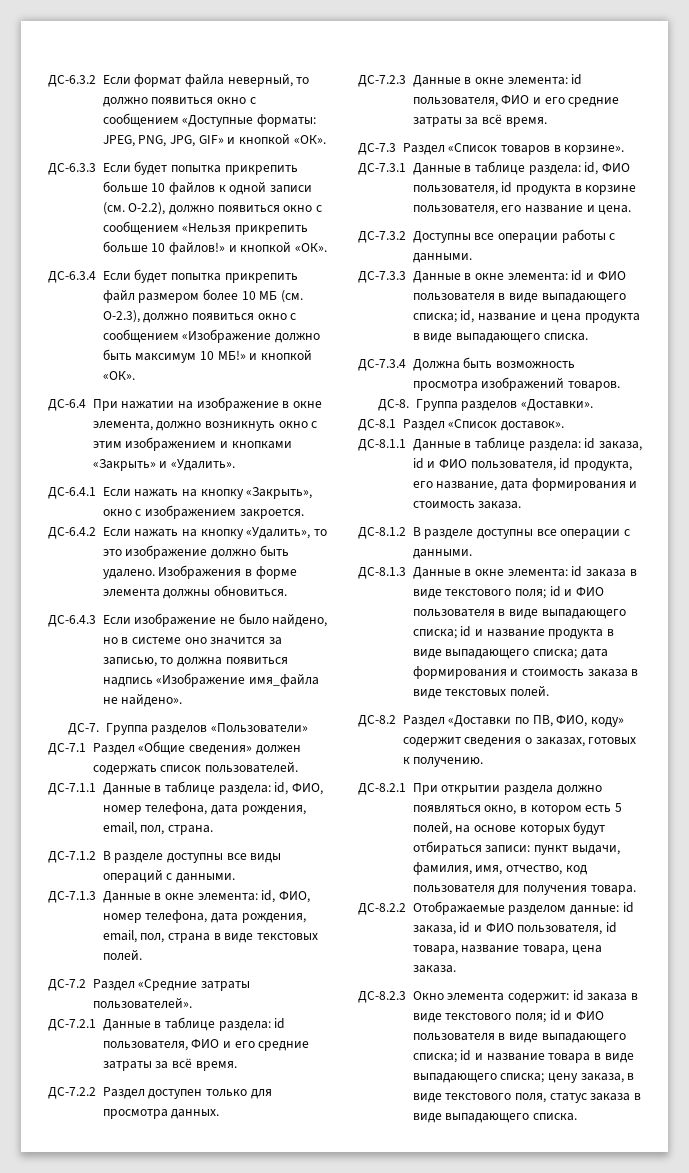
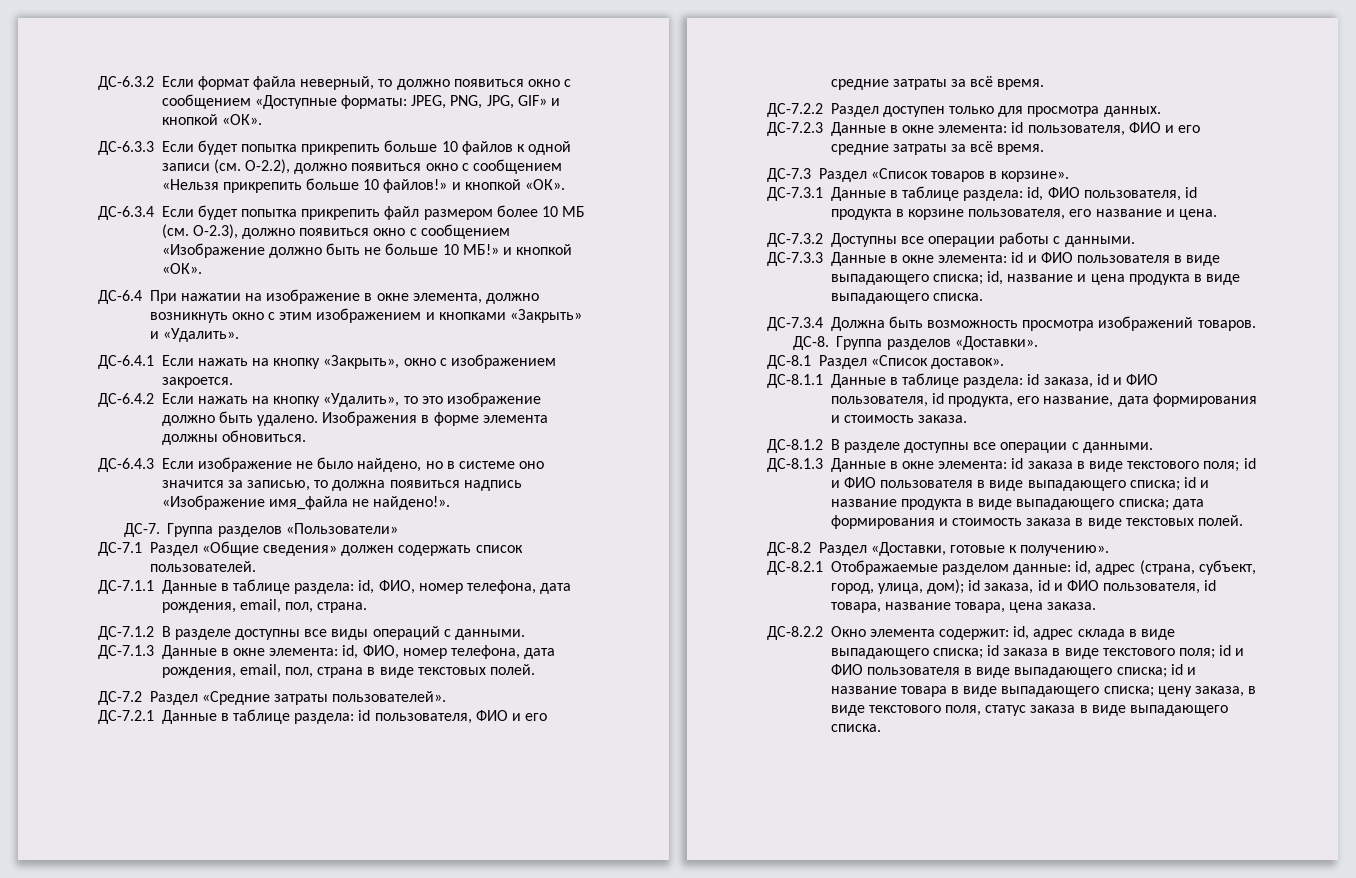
- ДС-6.3.4 Если будет попытка прикрепить файл размером более 10 МБ (см. О-2.3), должно появиться окно с сообщением «Изображение должно быть максимум 10 МБ!» и кнопкой «ОК».
+ ДС-6.3.4 Если будет попытка прикрепить файл размером более 10 МБ (см. О-2.3), должно появиться окно с сообщением «Изображение должно быть не больше 10 МБ!» и кнопкой «ОК».
- ДС-6.4.3 Если изображение не было найдено, но в системе оно значится за записью, то должна появиться надпись «Изображение имя_файла не найдено».
+ ДС-6.4.3 Если изображение не было найдено, но в системе оно значится за записью, то должна появиться надпись «Изображение имя_файла не найдено!».
- ДС-8.2 Раздел «Доставки по ПВ, ФИО, коду» содержит сведения о заказах, готовых к получению.
- ДС-8.2.1 При открытии раздела должно появляться окно, в котором есть 5 полей, на основе которых будут отбираться записи: пункт выдачи, фамилия, имя, отчество, код пользователя для получения товара.
- ДС-8.2.2 Отображаемые разделом данные: id заказа, id и ФИО пользователя, id товара, название товара, цена заказа.
+ ДС-8.2 Раздел «Доставки, готовые к получению».
+ ДС-8.2.1 Отображаемые разделом данные: id, адрес (страна, субъект, город, улица, дом); id заказа, id и ФИО пользователя, id товара, название товара, цена заказа.
- ДС-8.2.3 Окно элемента содержит: id заказа в виде текстового поля; id и ФИО пользователя в виде выпадающего списка; id и название товара в виде выпадающего списка; цену заказа, в виде текстового поля, статус заказа в виде выпадающего списка.
+ ДС-8.2.2 Окно элемента содержит: id, адрес склада в виде выпадающего списка; id заказа в виде текстового поля; id и ФИО пользователя в виде выпадающего списка; id и название товара в виде выпадающего списка; цену заказа, в виде текстового поля, статус заказа в виде выпадающего списка.

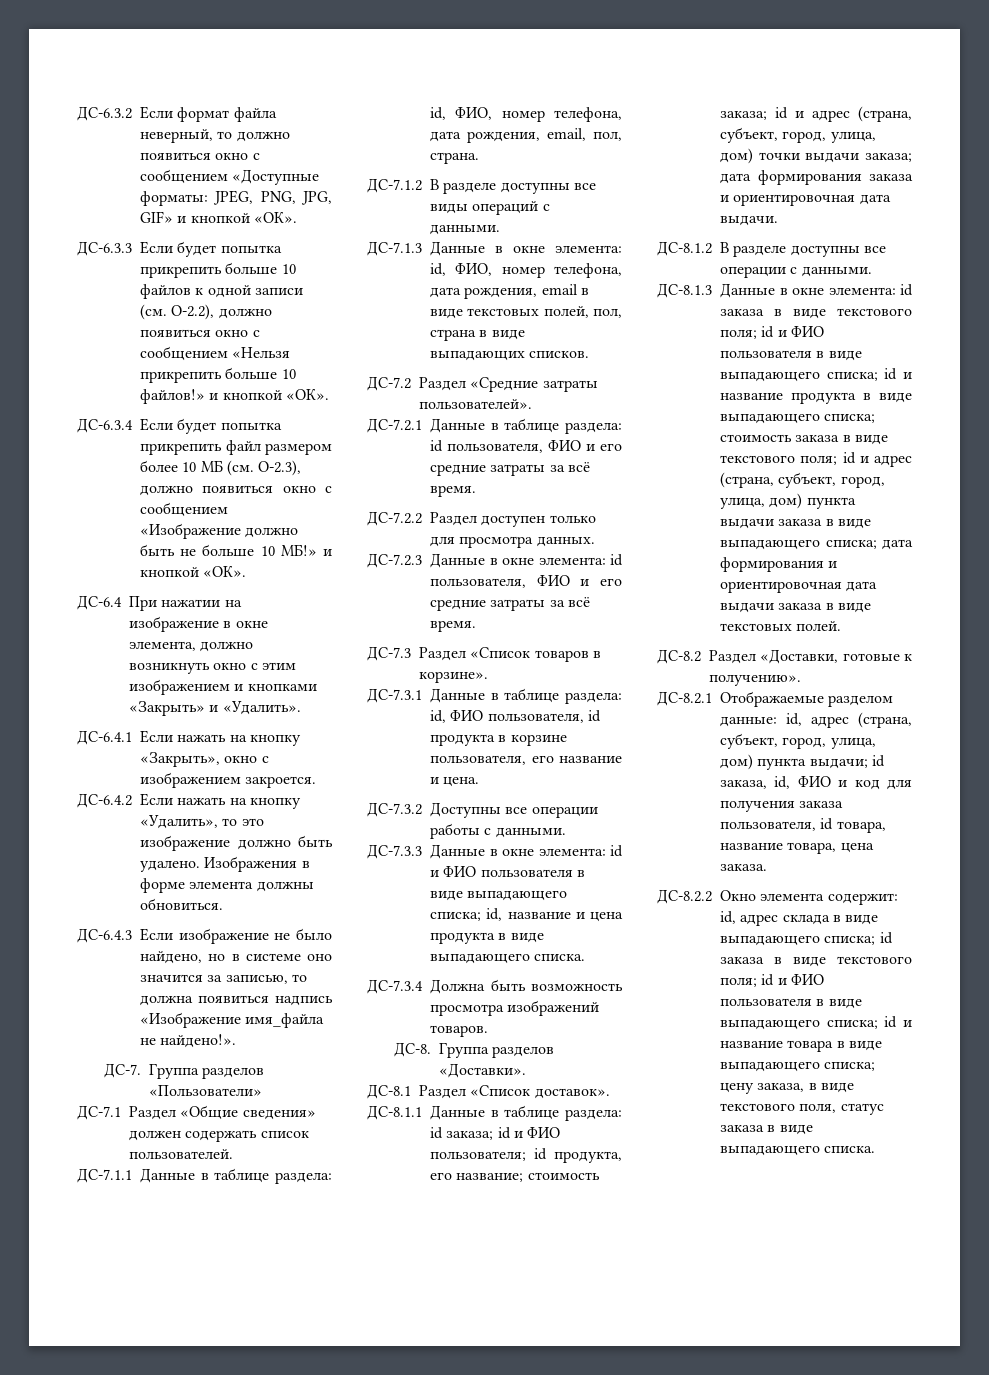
- ДС-7.1.3 Данные в окне элемента: id, ФИО, номер телефона, дата рождения, email, пол, страна в виде текстовых полей.
+ ДС-7.1.3 Данные в окне элемента: id, ФИО, номер телефона, дата рождения, email в виде текстовых полей, пол, страна в виде выпадающих списков.
- ДС-8.1.1 Данные в таблице раздела: id заказа, id и ФИО пользователя, id продукта, его название, дата формирования и стоимость заказа.
+ ДС-8.1.1 Данные в таблице раздела: id заказа; id и ФИО пользователя; id продукта, его название; стоимость заказа; id и адрес (страна, субъект, город, улица, дом) точки выдачи заказа; дата формирования заказа и ориентировочная дата выдачи.
- ДС-8.1.3 Данные в окне элемента: id заказа в виде текстового поля; id и ФИО пользователя в виде выпадающего списка; id и название продукта в виде выпадающего списка; дата формирования и стоимость заказа в виде текстовых полей.
+ ДС-8.1.3 Данные в окне элемента: id заказа в виде текстового поля; id и ФИО пользователя в виде выпадающего списка; id и название продукта в виде выпадающего списка; стоимость заказа в виде текстового поля; id и адрес (страна, субъект, город, улица, дом) пункта выдачи заказа в виде выпадающего списка; дата формирования и ориентировочная дата выдачи заказа в виде текстовых полей.
- ДС-8.2.1 Отображаемые разделом данные: id, адрес (страна, субъект, город, улица, дом); id заказа, id и ФИО пользователя, id товара, название товара, цена заказа.
+ ДС-8.2.1 Отображаемые разделом данные: id, адрес (страна, субъект, город, улица, дом) пункта выдачи; id заказа, id, ФИО и код для получения заказа пользователя, id товара, название товара, цена заказа.

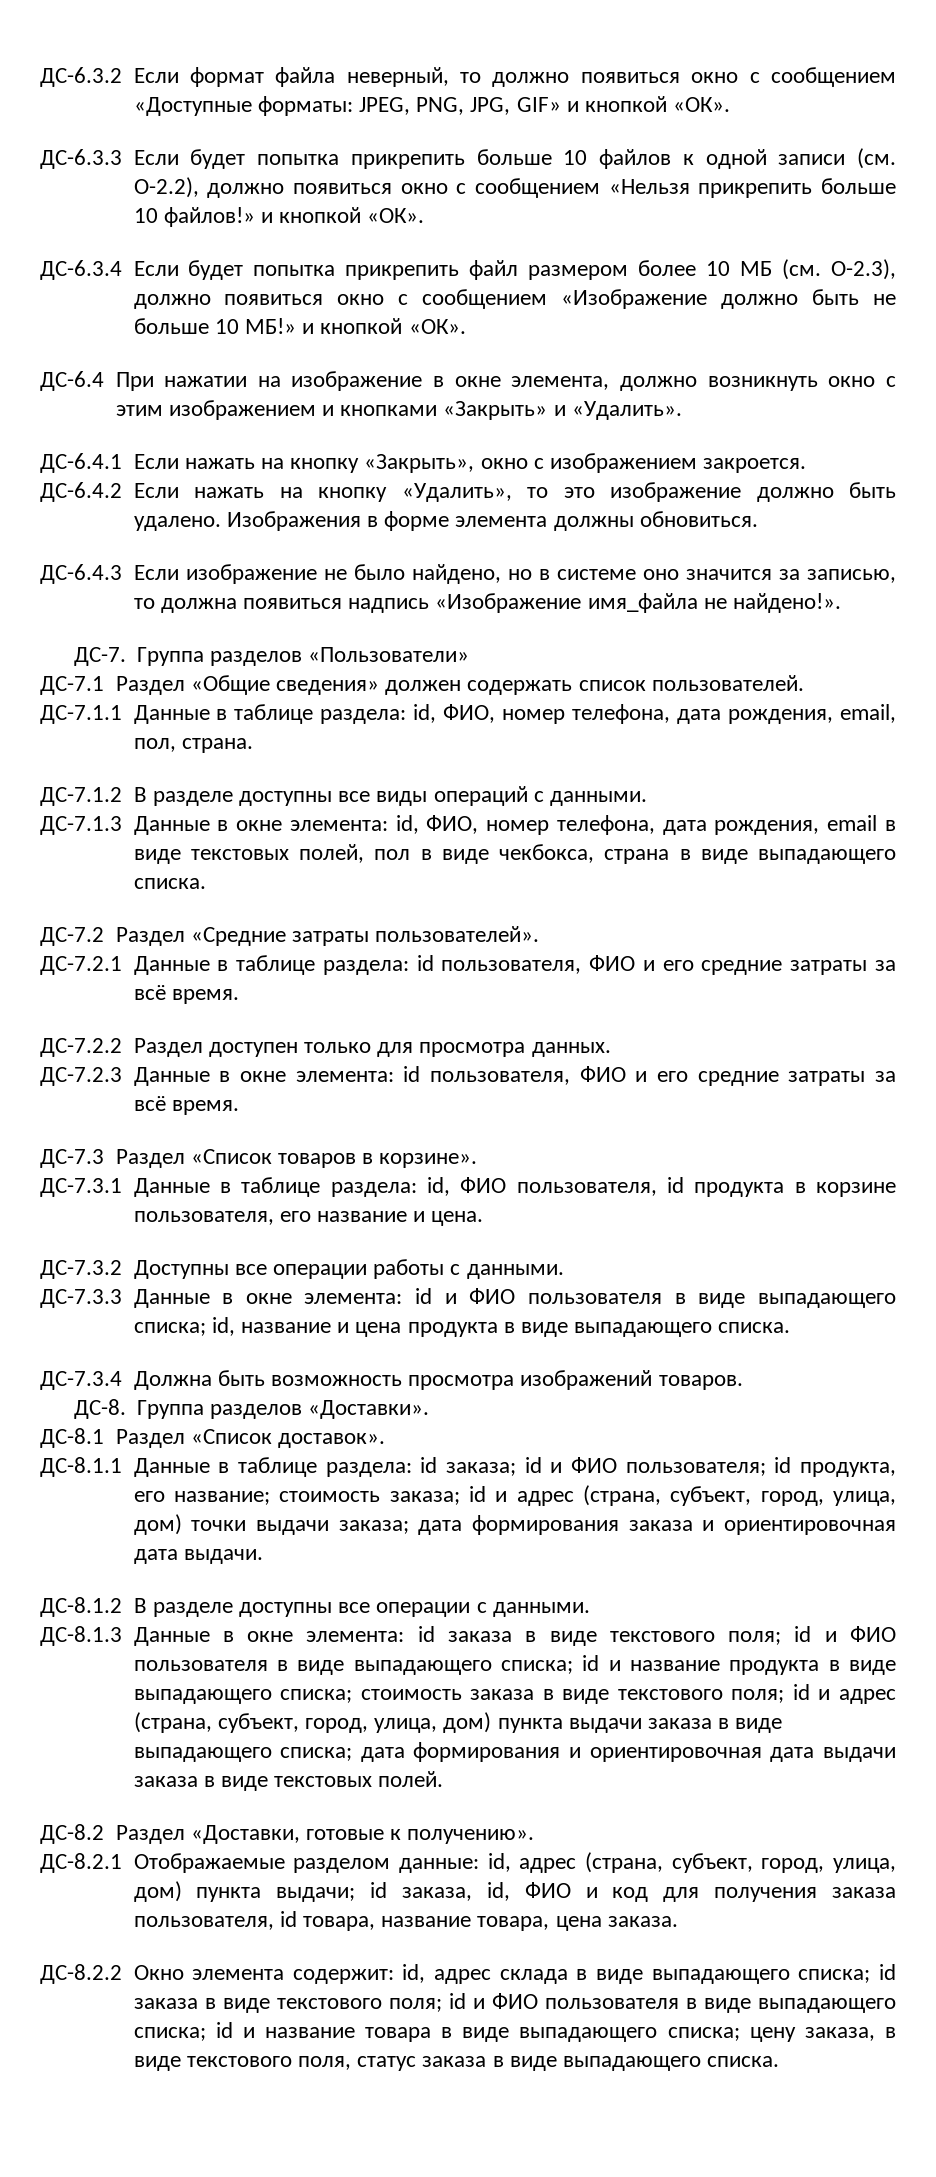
- ДС-7.1.3 Данные в окне элемента: id, ФИО, номер телефона, дата рождения, email в виде текстовых полей, пол, страна в виде выпадающих списков.
+ ДС-7.1.3 Данные в окне элемента: id, ФИО, номер телефона, дата рождения, email в виде текстовых полей, пол в виде чекбокса, страна в виде выпадающего списка.

